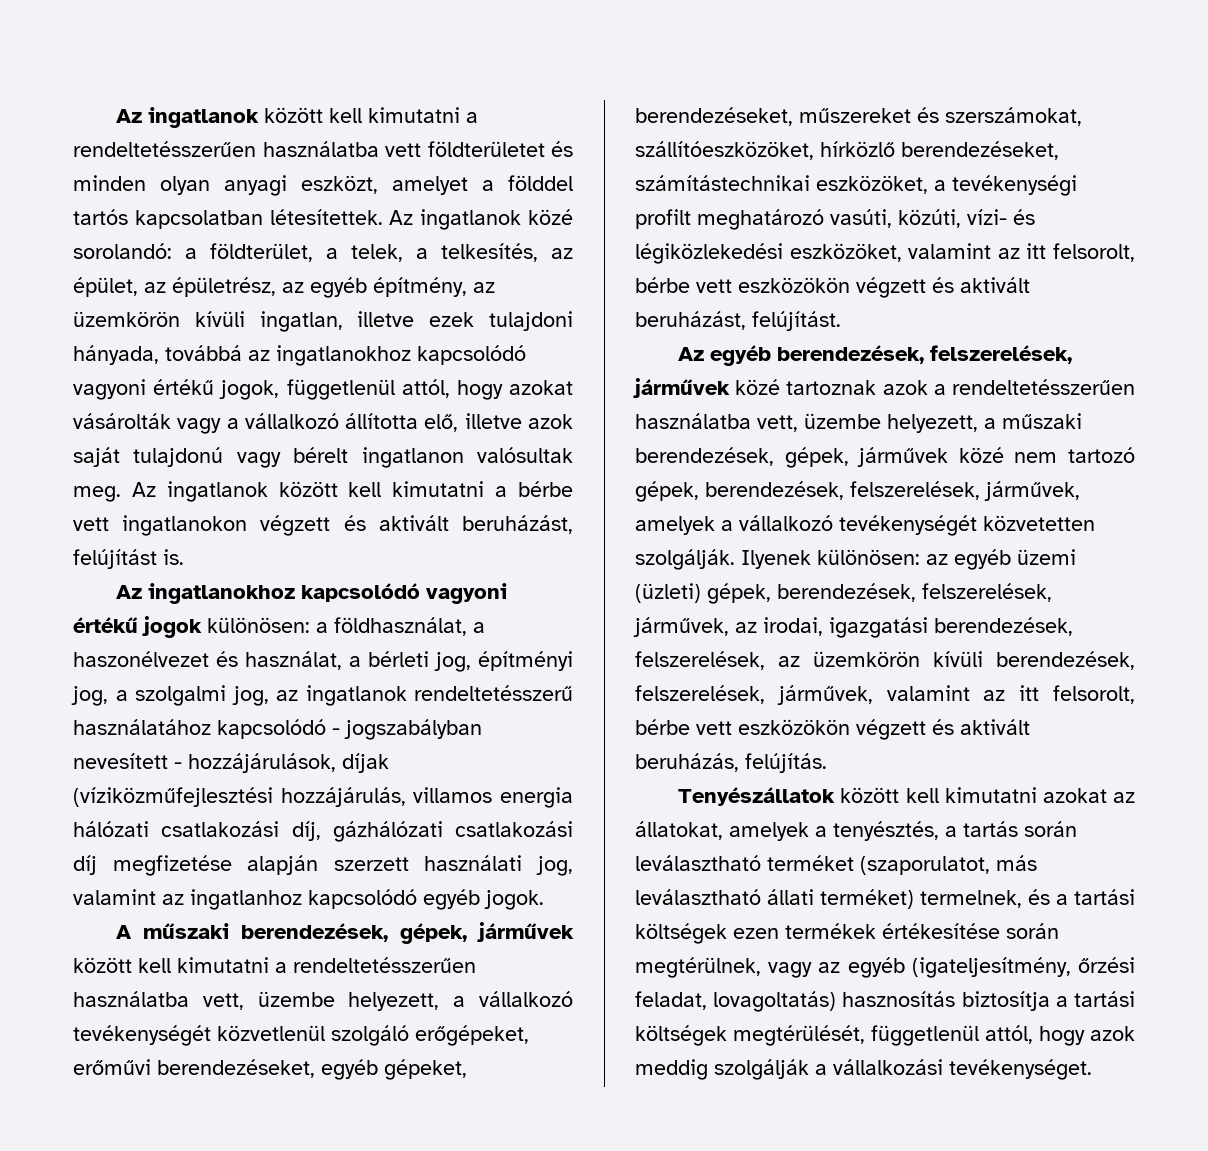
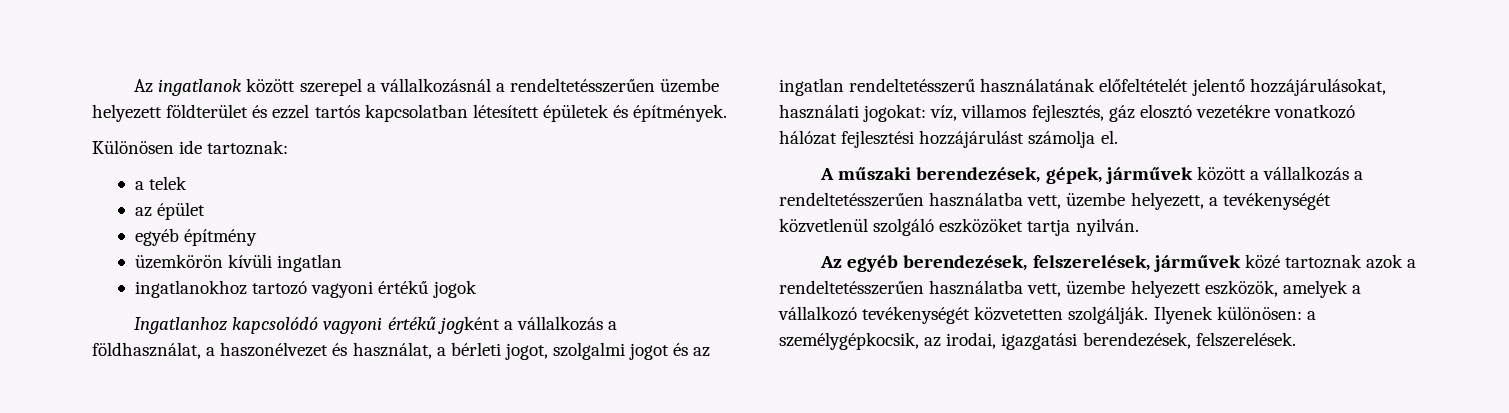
- Az ingatlanok között kell kimutatni a rendeltetésszerűen használatba vett földterületet és minden olyan anyagi eszközt, amelyet a földdel tartós kapcsolatban létesítettek. Az ingatlanok közé sorolandó: a földterület, a telek, a telkesítés, az épület, az épületrész, az egyéb építmény, az üzemkörön kívüli ingatlan, illetve ezek tulajdoni hányada, továbbá az ingatlanokhoz kapcsolódó vagyoni értékű jogok, függetlenül attól, hogy azokat vásárolták vagy a vállalkozó állította elő, illetve azok saját tulajdonú vagy bérelt ingatlanon valósultak meg. Az ingatlanok között kell kimutatni a bérbe vett ingatlanokon végzett és aktivált beruházást, felújítást is.
- Az ingatlanokhoz kapcsolódó vagyoni értékű jogok különösen: a földhasználat, a haszonélvezet és használat, a bérleti jog, építményi jog, a szolgalmi jog, az ingatlanok rendeltetésszerű használatához kapcsolódó - jogszabályban nevesített - hozzájárulások, díjak (víziközműfejlesztési hozzájárulás, villamos energia hálózati csatlakozási díj, gázhálózati csatlakozási díj megfizetése alapján szerzett használati jog, valamint az ingatlanhoz kapcsolódó egyéb jogok.
+ Az ingatlanok között szerepel a vállalkozásnál a rendeltetésszerűen üzembe helyezett földterület és ezzel tartós kapcsolatban létesített épületek és építmények.
+ Különösen ide tartoznak:
+ a telek
+ az épület
+ egyéb építmény
+ üzemkörön kívüli ingatlan
+ ingatlanokhoz tartozó vagyoni értékű jogok
+ Ingatlanhoz kapcsolódó vagyoni értékű jogként a vállalkozás a földhasználat, a haszonélvezet és használat, a bérleti jogot, szolgalmi jogot és az ingatlan rendeltetésszerű használatának előfeltételét jelentő hozzájárulásokat, használati jogokat: víz, villamos fejlesztés, gáz elosztó vezetékre vonatkozó hálózat fejlesztési hozzájárulást számolja el.
- A műszaki berendezések, gépek, járművek között kell kimutatni a rendeltetésszerűen használatba vett, üzembe helyezett, a vállalkozó tevékenységét közvetlenül szolgáló erőgépeket, erőművi berendezéseket, egyéb gépeket, berendezéseket, műszereket és szerszámokat, szállítóeszközöket, hírközlő berendezéseket, számítástechnikai eszközöket, a tevékenységi profilt meghatározó vasúti, közúti, vízi- és légiközlekedési eszközöket, valamint az itt felsorolt, bérbe vett eszközökön végzett és aktivált beruházást, felújítást.
+ A műszaki berendezések, gépek, járművek között a vállalkozás a rendeltetésszerűen használatba vett, üzembe helyezett, a tevékenységét közvetlenül szolgáló eszközöket tartja nyilván.
- Az egyéb berendezések, felszerelések, járművek közé tartoznak azok a rendeltetésszerűen használatba vett, üzembe helyezett, a műszaki berendezések, gépek, járművek közé nem tartozó gépek, berendezések, felszerelések, járművek, amelyek a vállalkozó tevékenységét közvetetten szolgálják.
+ Az egyéb berendezések, felszerelések, járművek közé tartoznak azok a rendeltetésszerűen használatba vett, üzembe helyezett eszközök, amelyek a vállalkozó tevékenységét közvetetten szolgálják.
- Ilyenek különösen: az egyéb üzemi (üzleti) gépek, berendezések, felszerelések, járművek, az irodai, igazgatási berendezések, felszerelések, az üzemkörön kívüli berendezések, felszerelések, járművek, valamint az itt felsorolt, bérbe vett eszközökön végzett és aktivált beruházás, felújítás.
- Tenyészállatok között kell kimutatni azokat az állatokat, amelyek a tenyésztés, a tartás során leválasztható terméket (szaporulatot, más leválasztható állati terméket) termelnek, és a tartási költségek ezen termékek értékesítése során megtérülnek, vagy az egyéb (igateljesítmény, őrzési feladat, lovagoltatás) hasznosítás biztosítja a tartási költségek megtérülését, függetlenül attól, hogy azok meddig szolgálják a vállalkozási tevékenységet.
+ Ilyenek különösen: a személygépkocsik, az irodai, igazgatási berendezések, felszerelések.

